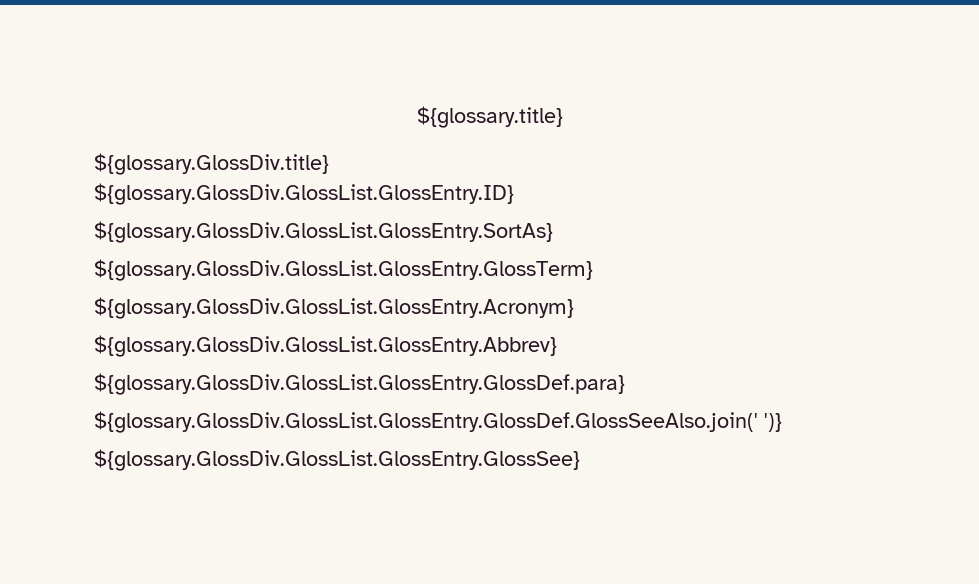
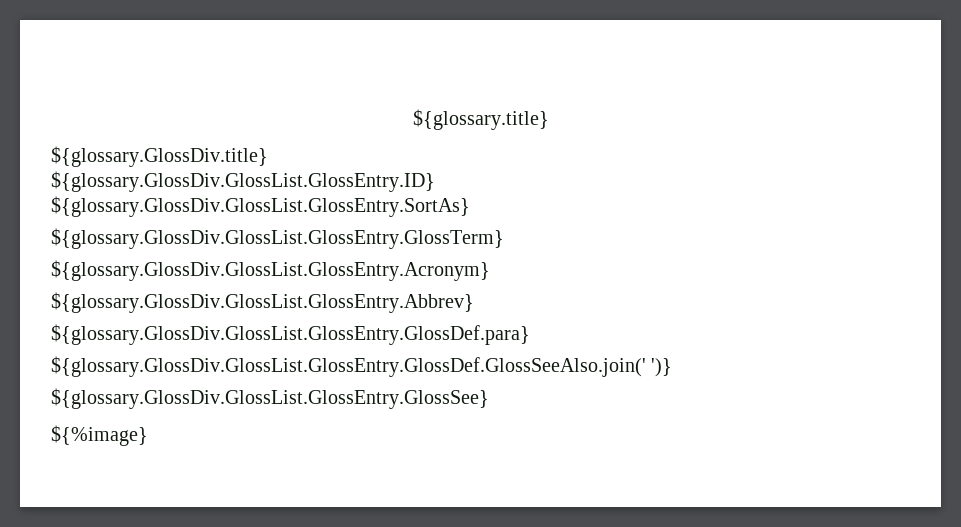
+ ${%image}

